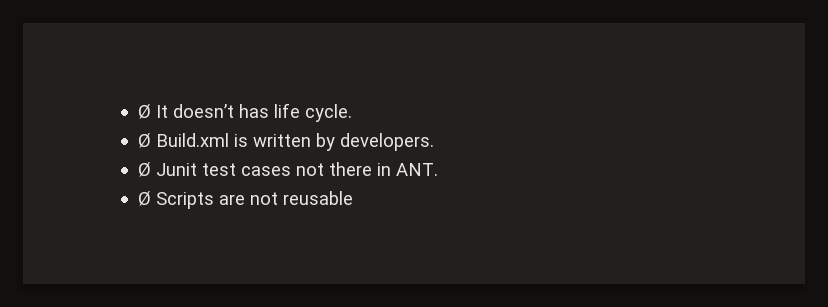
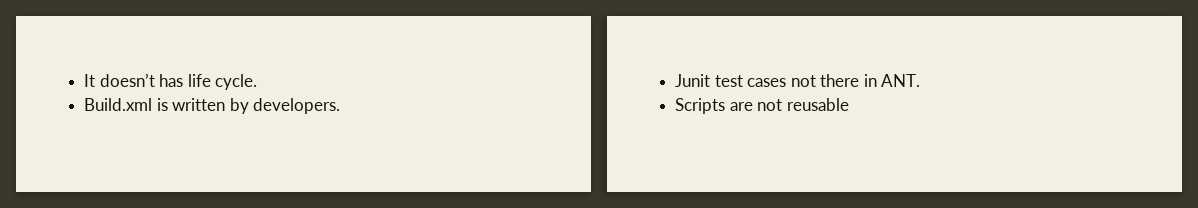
- Ø It doesn’t has life cycle.
+ It doesn’t has life cycle.
- Ø Build.xml is written by developers.
+ Build.xml is written by developers.
- Ø Junit test cases not there in ANT.
+ Junit test cases not there in ANT.
- Ø Scripts are not reusable
+ Scripts are not reusable

